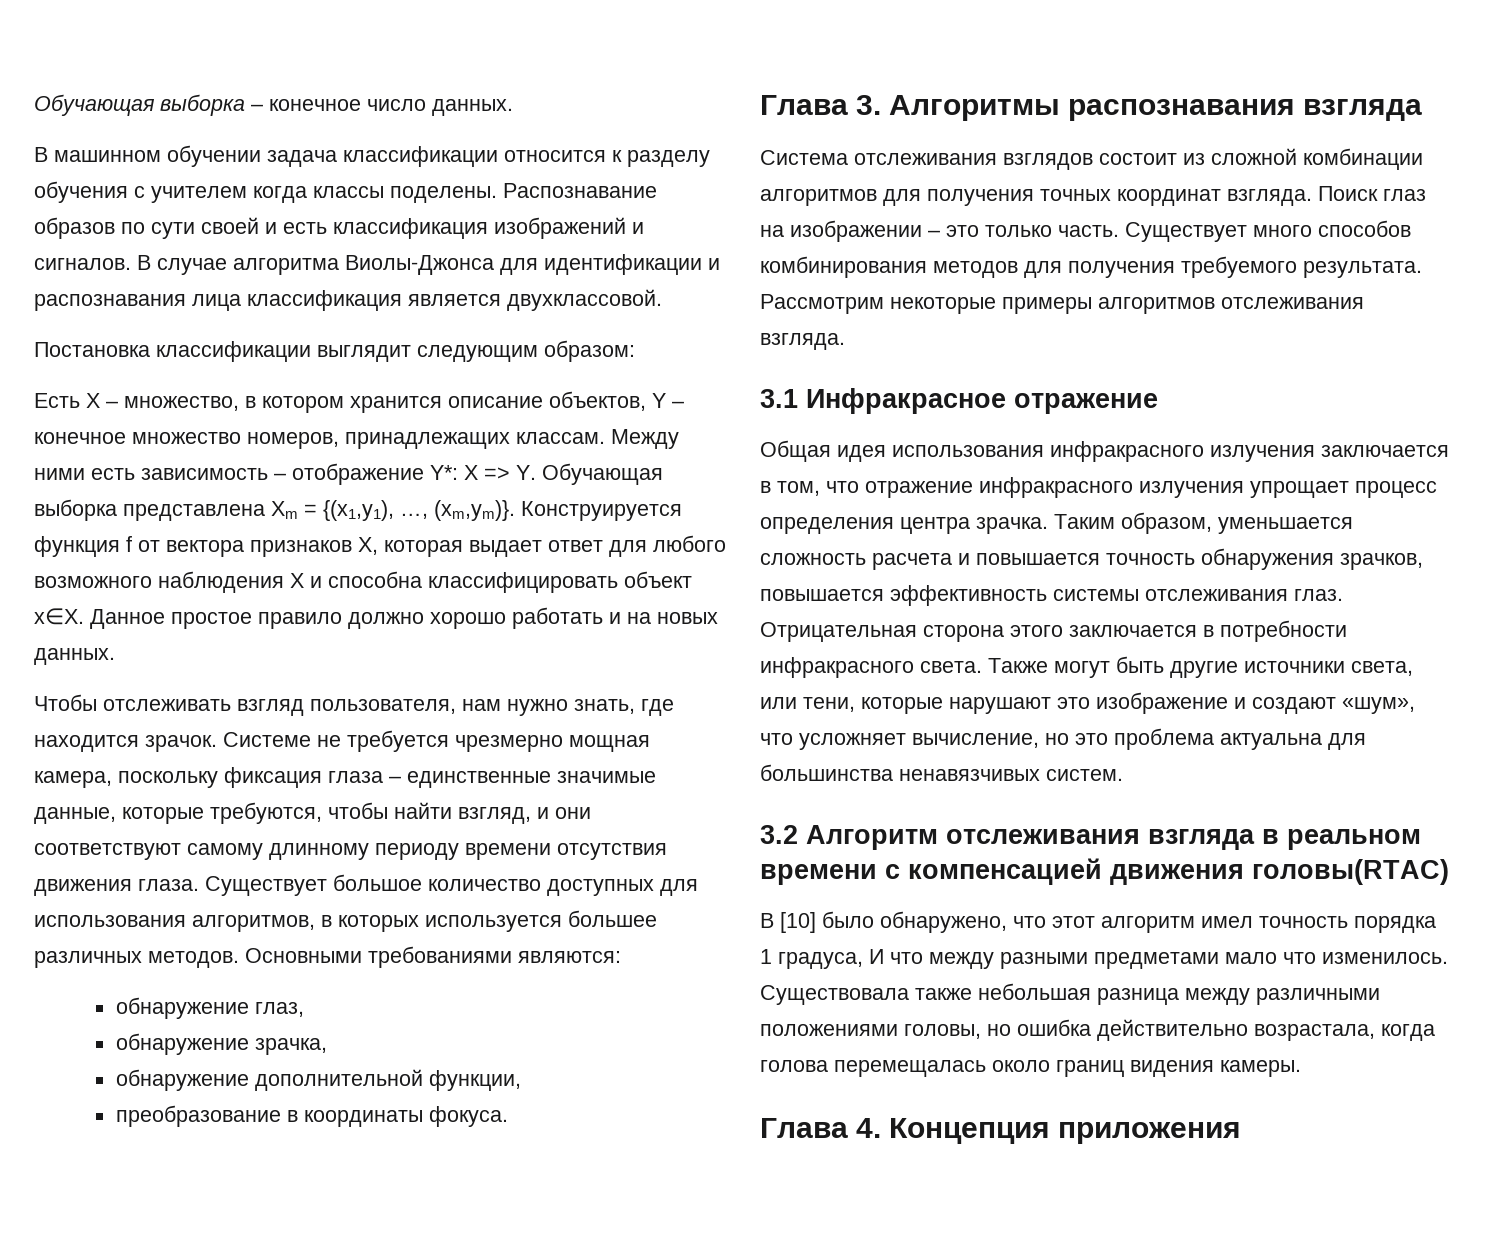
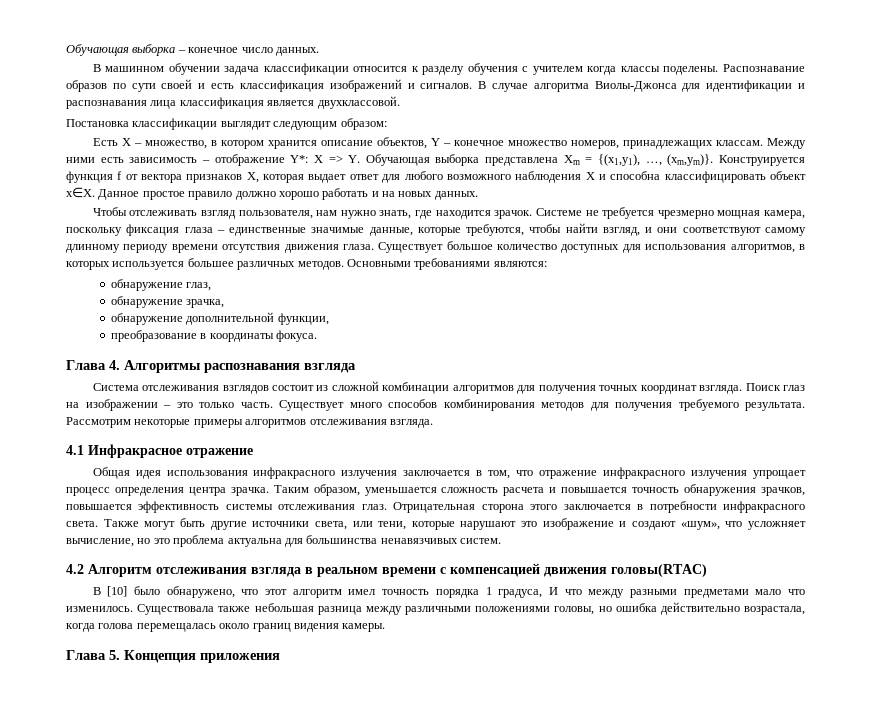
- Глава 3. Алгоритмы распознавания взгляда
+ Глава 4. Алгоритмы распознавания взгляда
- 3.1 Инфракрасное отражение
+ 4.1 Инфракрасное отражение
- 3.2 Алгоритм отслеживания взгляда в реальном времени с компенсацией движения головы(RTAC)
+ 4.2 Алгоритм отслеживания взгляда в реальном времени с компенсацией движения головы(RTAC)
- Глава 4. Концепция приложения
+ Глава 5. Концепция приложения

